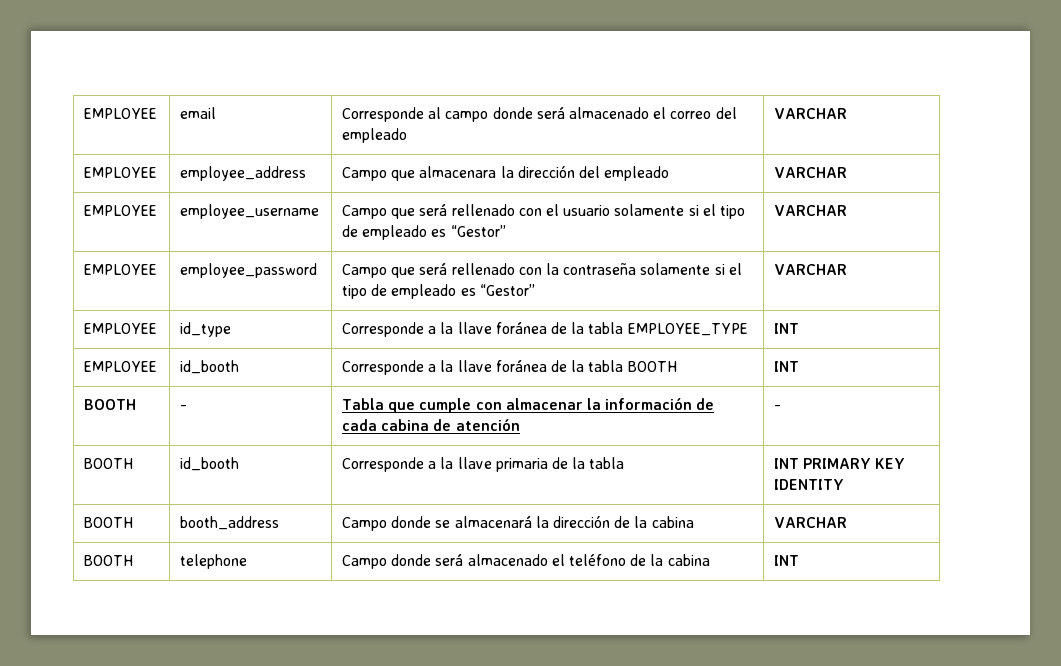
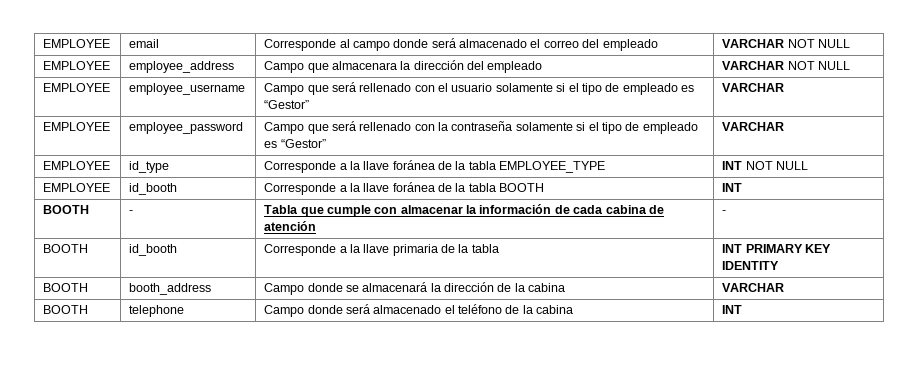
- EMPLOYEE | email | Corresponde al campo donde será almacenado el correo del empleado | VARCHAR
+ EMPLOYEE | email | Corresponde al campo donde será almacenado el correo del empleado | VARCHAR NOT NULL
- EMPLOYEE | employee_address | Campo que almacenara la dirección del empleado | VARCHAR
+ EMPLOYEE | employee_address | Campo que almacenara la dirección del empleado | VARCHAR NOT NULL
- EMPLOYEE | id_type | Corresponde a la llave foránea de la tabla EMPLOYEE_TYPE | INT
+ EMPLOYEE | id_type | Corresponde a la llave foránea de la tabla EMPLOYEE_TYPE | INT NOT NULL

